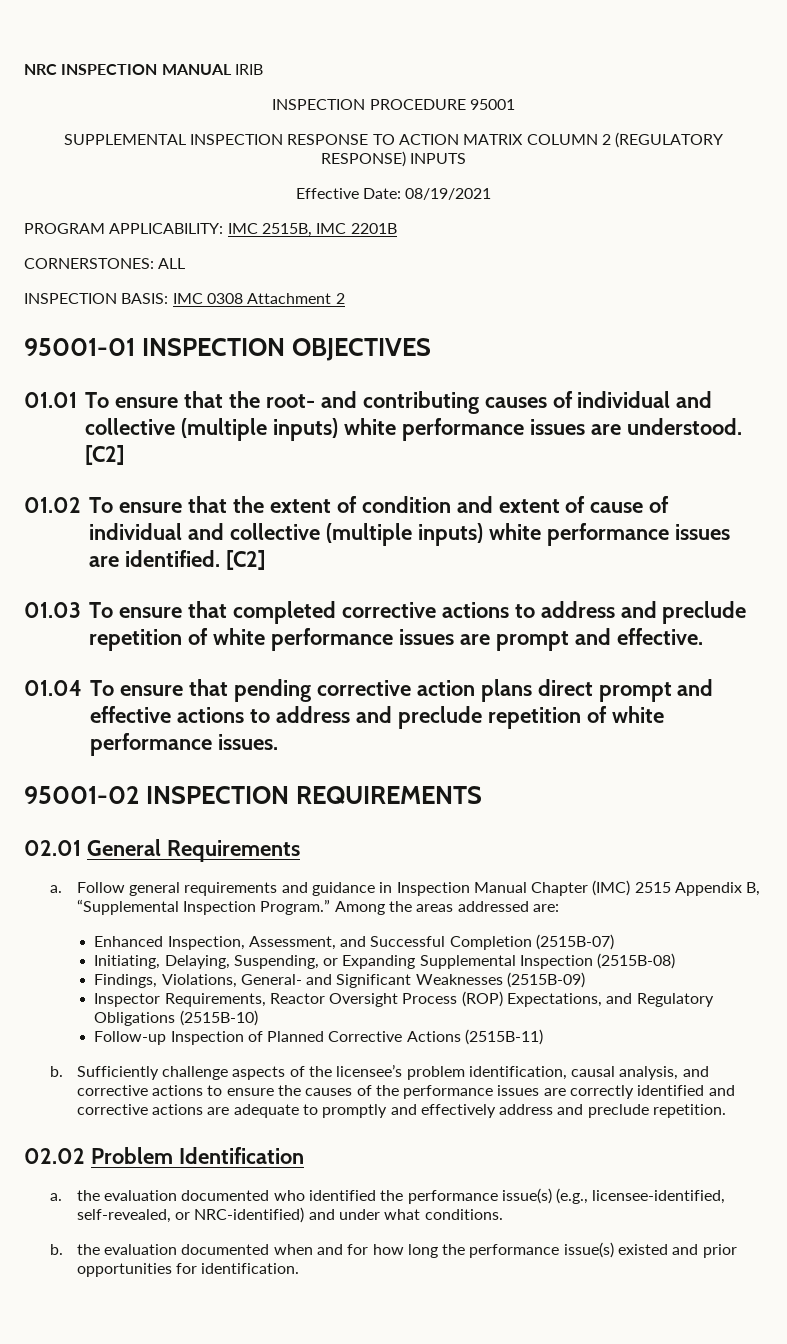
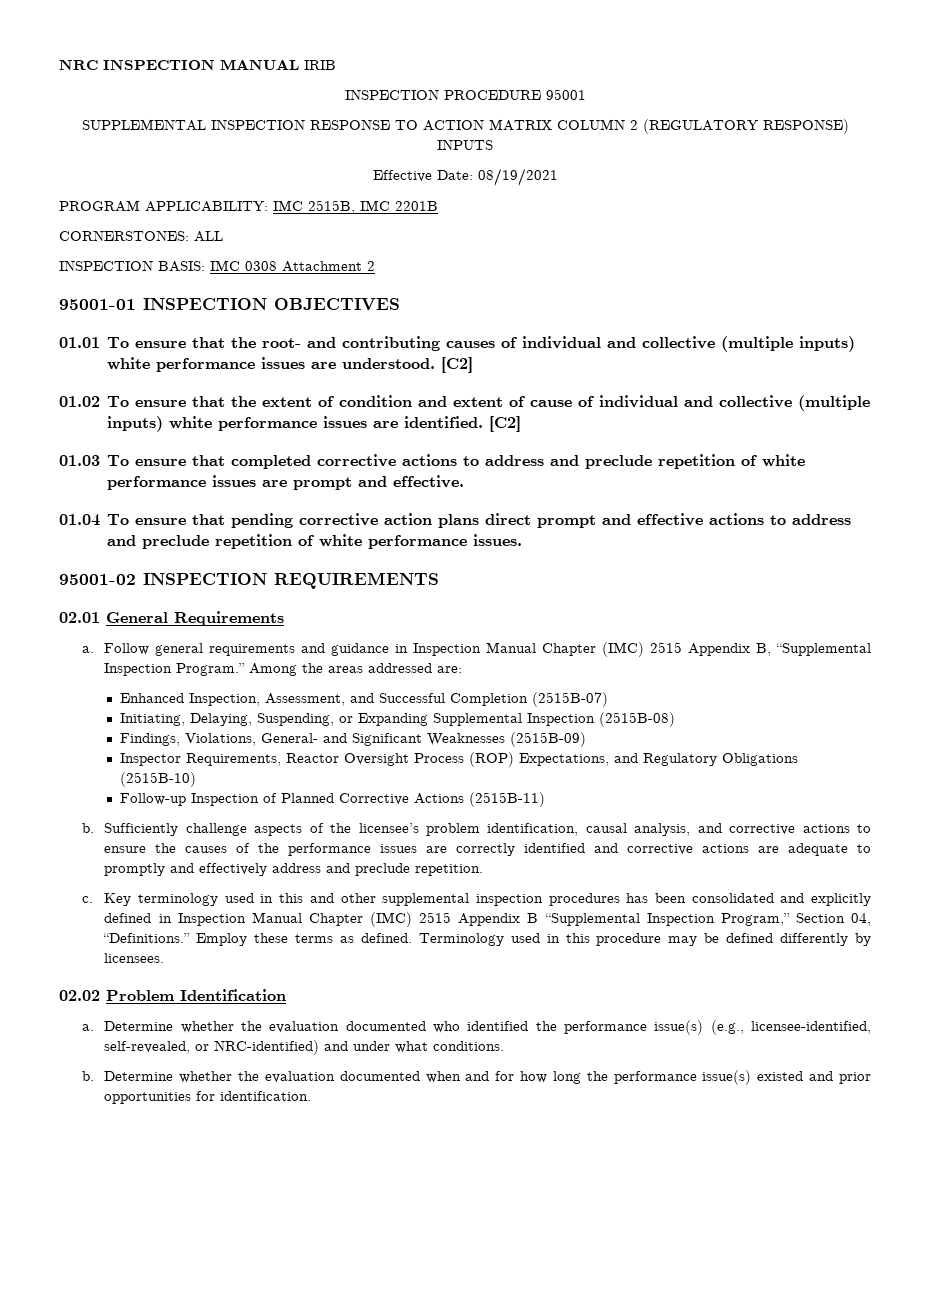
+ c. Key terminology used in this and other supplemental inspection procedures has been consolidated and explicitly defined in Inspection Manual Chapter (IMC) 2515 Appendix B “Supplemental Inspection Program,” Section 04, “Definitions.” Employ these terms as defined. Terminology used in this procedure may be defined differently by licensees.
- a. the evaluation documented who identified the performance issue(s) (e.g., licensee-identified, self-revealed, or NRC-identified) and under what conditions.
+ a. Determine whether the evaluation documented who identified the performance issue(s) (e.g., licensee-identified, self-revealed, or NRC-identified) and under what conditions.
- b. the evaluation documented when and for how long the performance issue(s) existed and prior opportunities for identification.
+ b. Determine whether the evaluation documented when and for how long the performance issue(s) existed and prior opportunities for identification.

